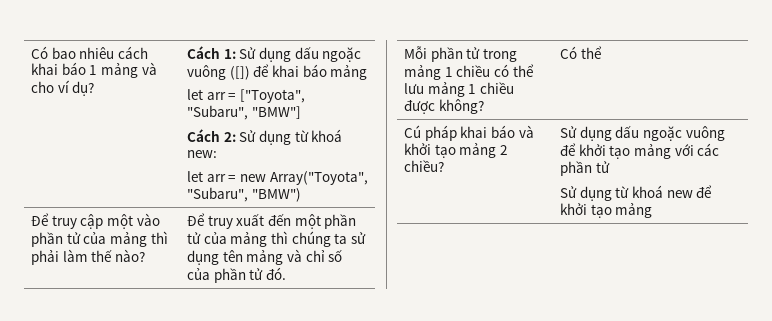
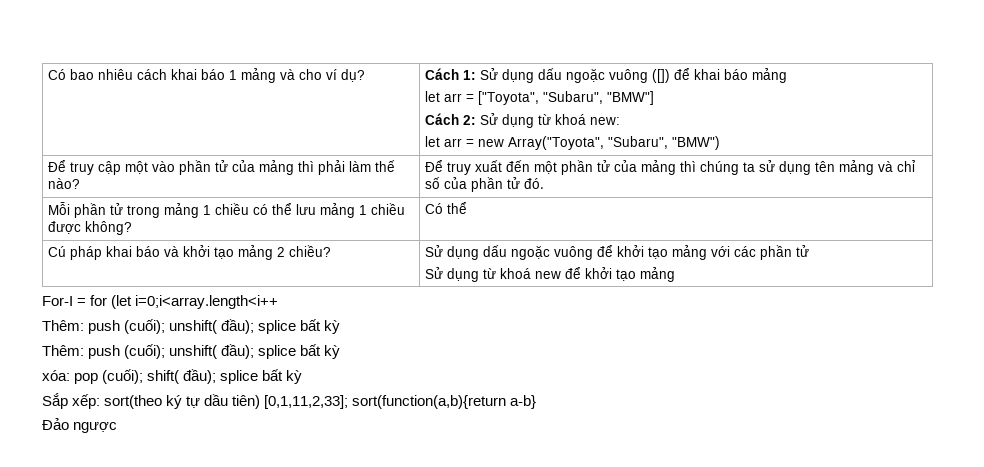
+ For-I = for (let i=0;i<array.length<i++
+ Thêm: push (cuối); unshift( đầu); splice bất kỳ
+ Thêm: push (cuối); unshift( đầu); splice bất kỳ
+ xóa: pop (cuối); shift( đầu); splice bất kỳ
+ Sắp xếp: sort(theo ký tự dầu tiên) [0,1,11,2,33]; sort(function(a,b){return a-b}
+ Đảo ngược

